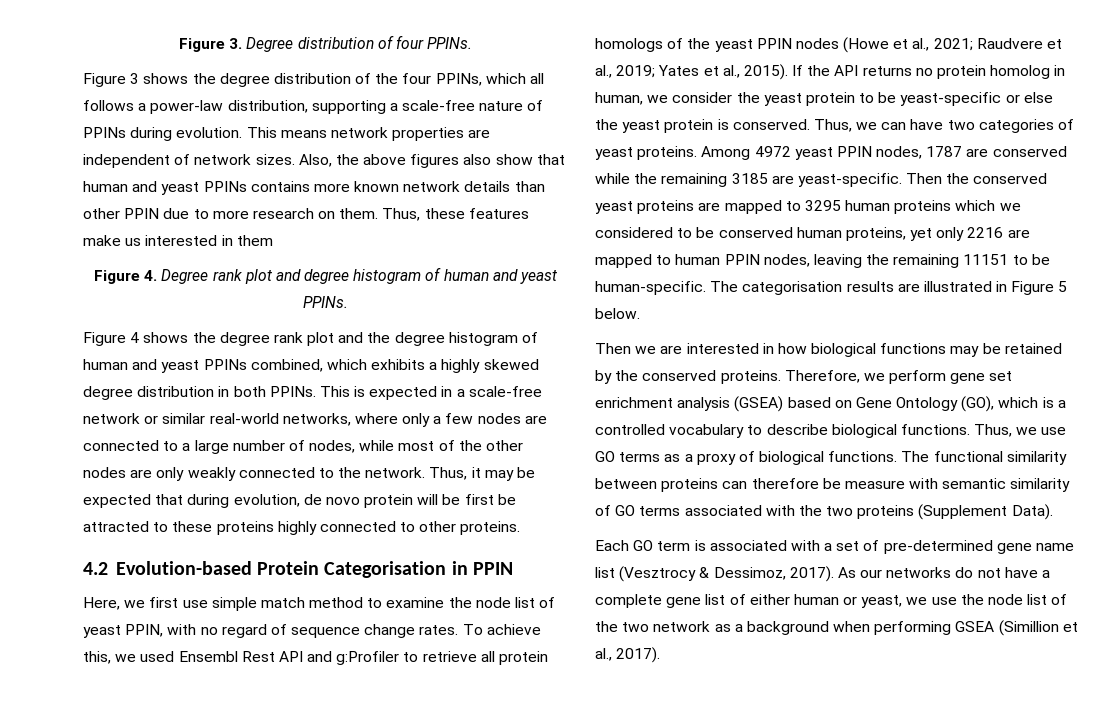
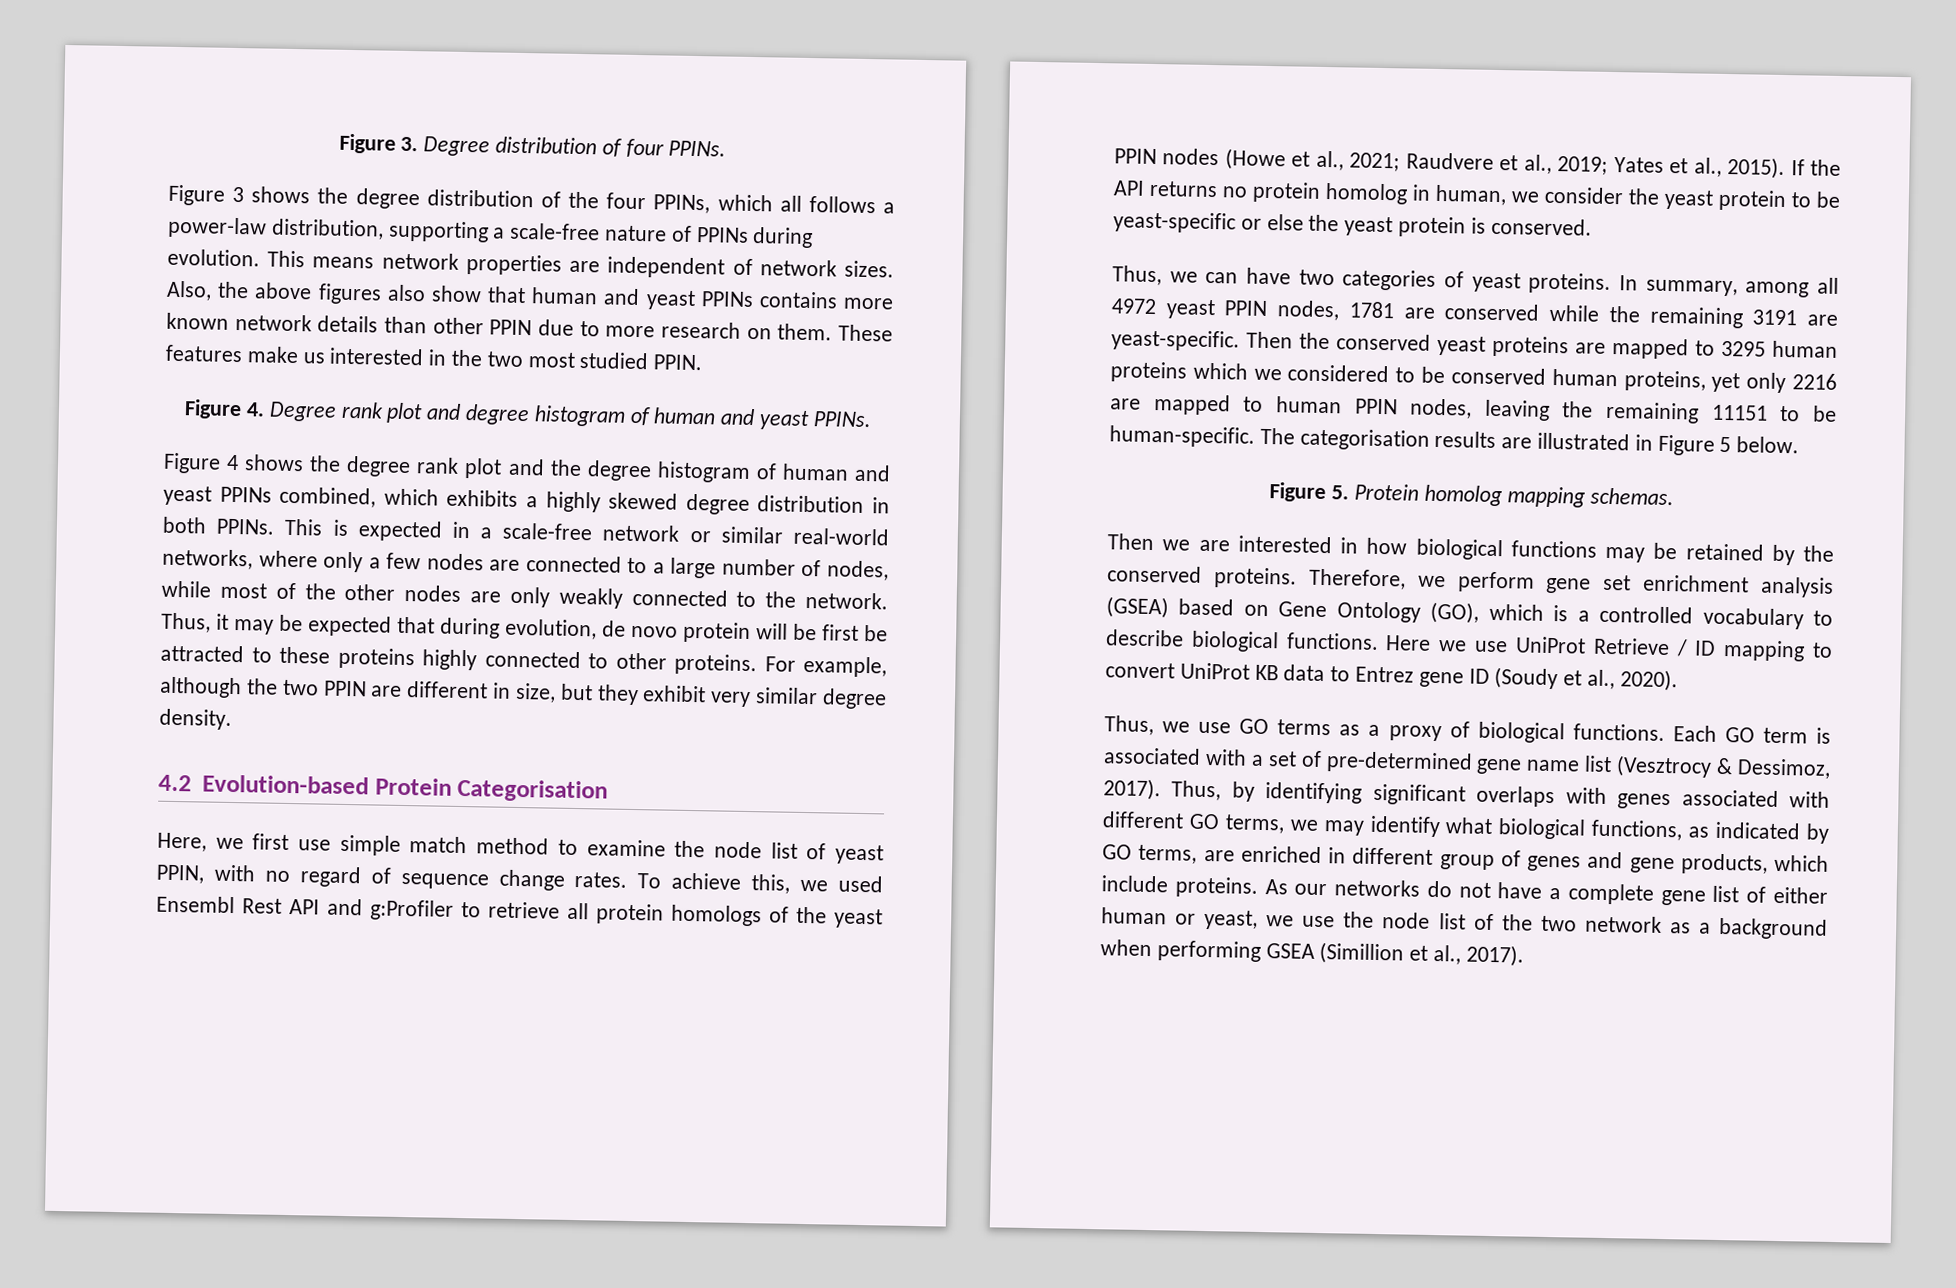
- Thus, these features make us interested in them
+ These features make us interested in the two most studied PPIN.
+ For example, although the two PPIN are different in size, but they exhibit very similar degree density.
- 4.2 Evolution-based Protein Categorisation in PPIN
+ 4.2 Evolution-based Protein Categorisation
- If the API returns no protein homolog in human, we consider the yeast protein to be yeast-specific or else the yeast protein is conserved. Thus, we can have two categories of yeast proteins.
+ If the API returns no protein homolog in human, we consider the yeast protein to be yeast-specific or else the yeast protein is conserved.
+ Thus, we can have two categories of yeast proteins.
- Among 4972 yeast PPIN nodes, 1787 are conserved while the remaining 3185 are yeast-specific.
+ In summary, among all 4972 yeast PPIN nodes, 1781 are conserved while the remaining 3191 are yeast-specific.
+ Figure 5. Protein homolog mapping schemas.
- Therefore, we perform gene set enrichment analysis (GSEA) based on Gene Ontology (GO), which is a controlled vocabulary to describe biological functions. Thus, we use GO terms as a proxy of biological functions. The functional similarity between proteins can therefore be measure with semantic similarity of GO terms associated with the two proteins (Supplement Data).
- Each GO term is associated with a set of pre-determined gene name list (Vesztrocy & Dessimoz, 2017).
+ Therefore, we perform gene set enrichment analysis (GSEA) based on Gene Ontology (GO), which is a controlled vocabulary to describe biological functions. Here we use UniProt Retrieve / ID mapping to convert UniProt KB data to Entrez gene ID (Soudy et al., 2020).
+ Thus, we use GO terms as a proxy of biological functions. Each GO term is associated with a set of pre-determined gene name list (Vesztrocy & Dessimoz, 2017).
+ Thus, by identifying significant overlaps with genes associated with different GO terms, we may identify what biological functions, as indicated by GO terms, are enriched in different group of genes and gene products, which include proteins.

